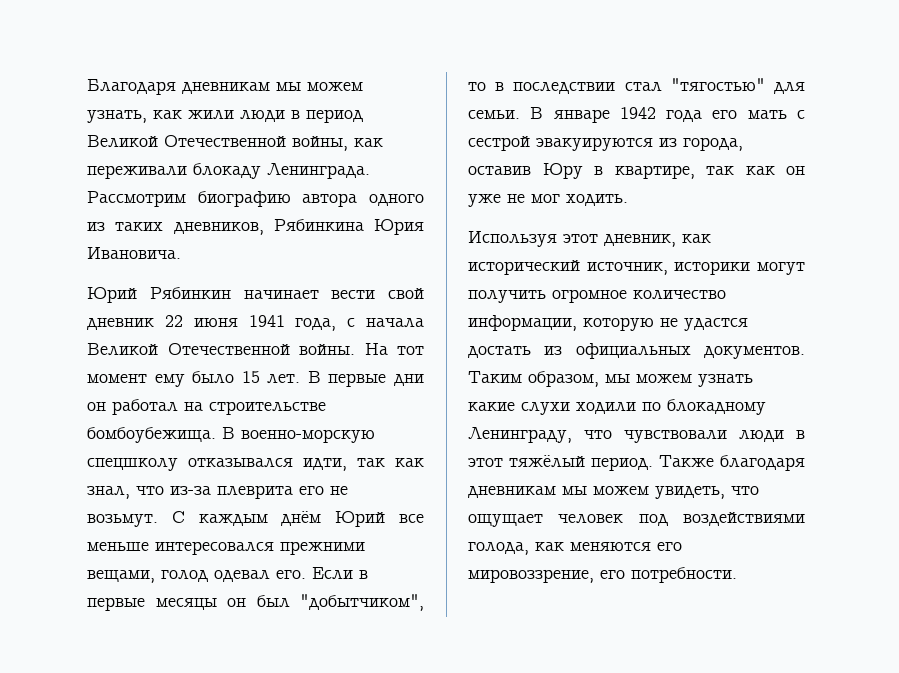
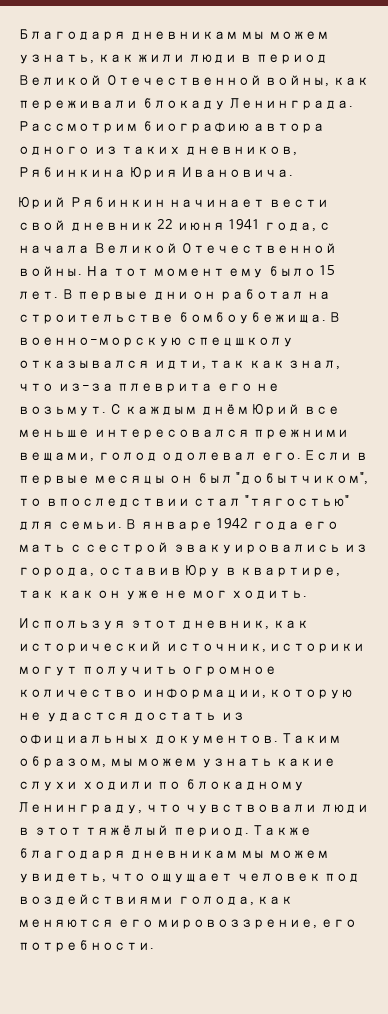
- С каждым днём Юрий все меньше интересовался прежними вещами, голод одевал его.
+ С каждым днём Юрий все меньше интересовался прежними вещами, голод одолевал его.
- Если в первые месяцы он был "добытчиком", то в последствии стал "тягостью" для семьи.
+ Если в первые месяцы он был "добытчиком", то впоследствии стал "тягостью" для семьи.
- В январе 1942 года его мать с сестрой эвакуируются из города, оставив Юру в квартире, так как он уже не мог ходить.
+ В январе 1942 года его мать с сестрой эвакуировались из города, оставив Юру в квартире, так как он уже не мог ходить.

